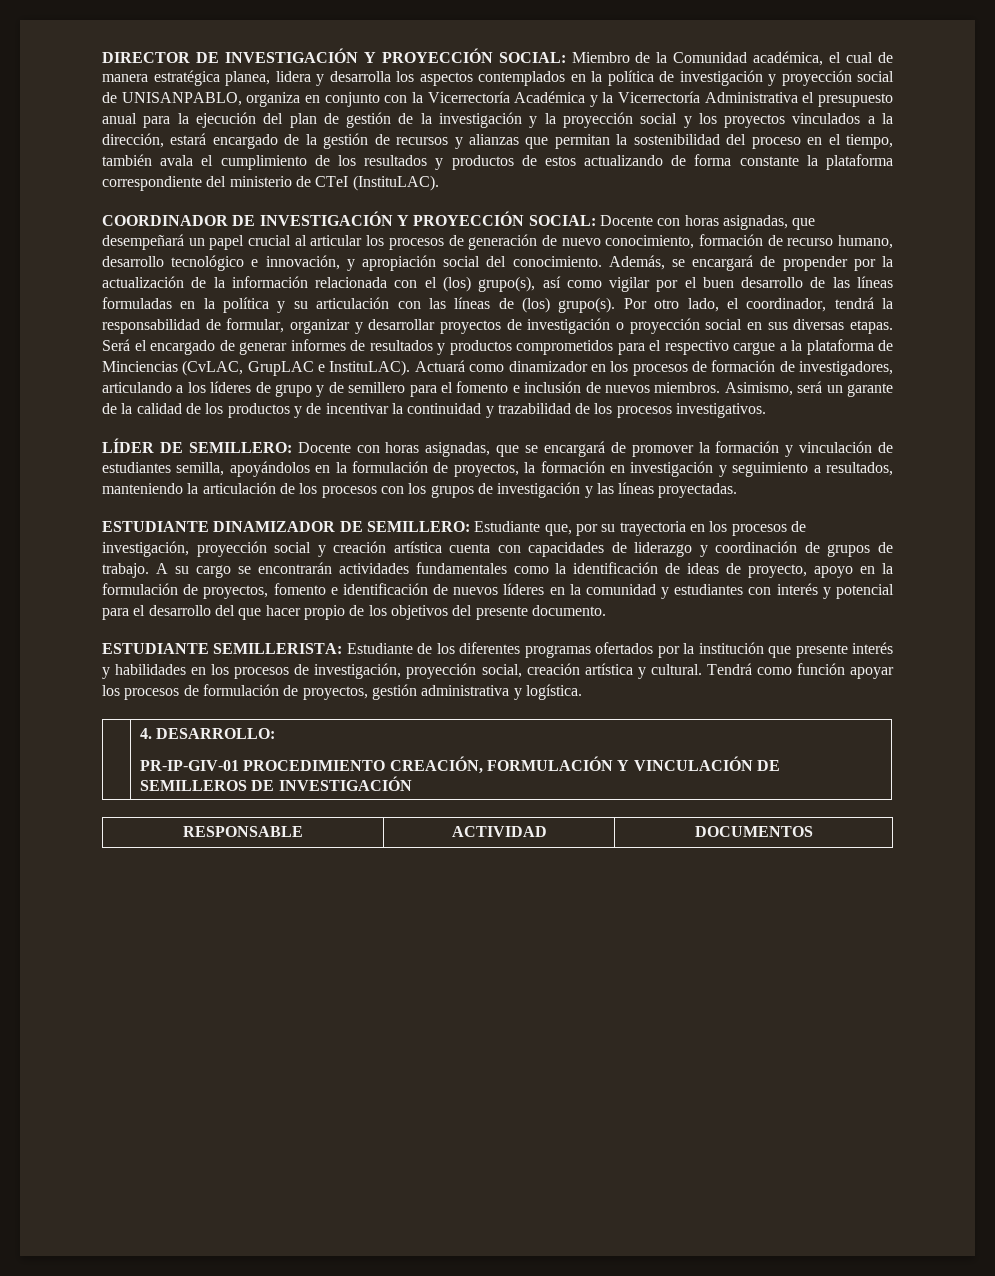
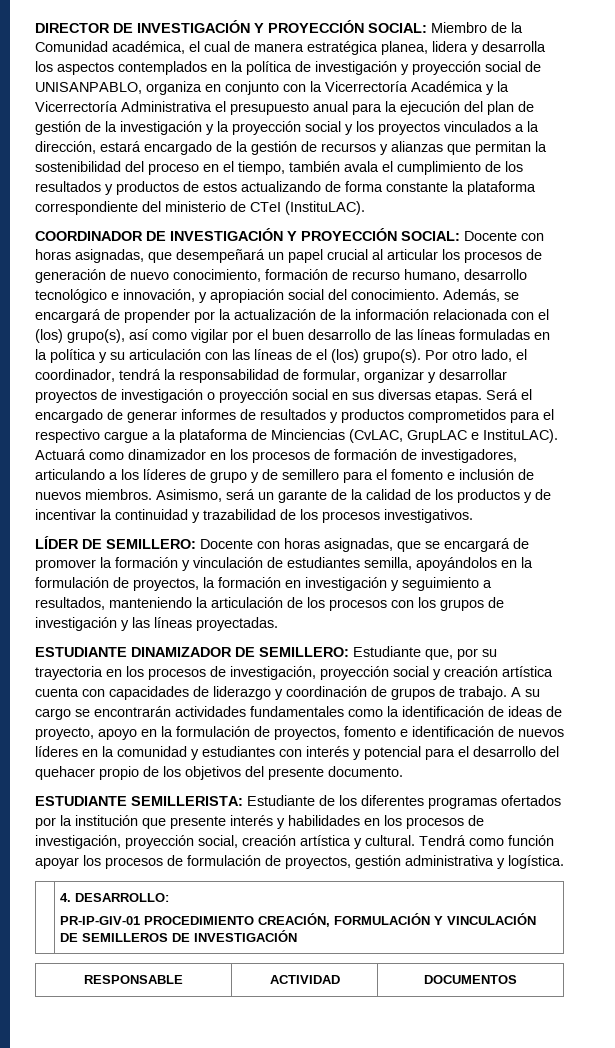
- Además, se encargará de propender por la actualización de la información relacionada con el (los) grupo(s), así como vigilar por el buen desarrollo de las líneas formuladas en la política y su articulación con las líneas de (los) grupo(s).
+ Además, se encargará de propender por la actualización de la información relacionada con el (los) grupo(s), así como vigilar por el buen desarrollo de las líneas formuladas en la política y su articulación con las líneas de el (los) grupo(s).
- A su cargo se encontrarán actividades fundamentales como la identificación de ideas de proyecto, apoyo en la formulación de proyectos, fomento e identificación de nuevos líderes en la comunidad y estudiantes con interés y potencial para el desarrollo del que hacer propio de los objetivos del presente documento.
+ A su cargo se encontrarán actividades fundamentales como la identificación de ideas de proyecto, apoyo en la formulación de proyectos, fomento e identificación de nuevos líderes en la comunidad y estudiantes con interés y potencial para el desarrollo del quehacer propio de los objetivos del presente documento.

